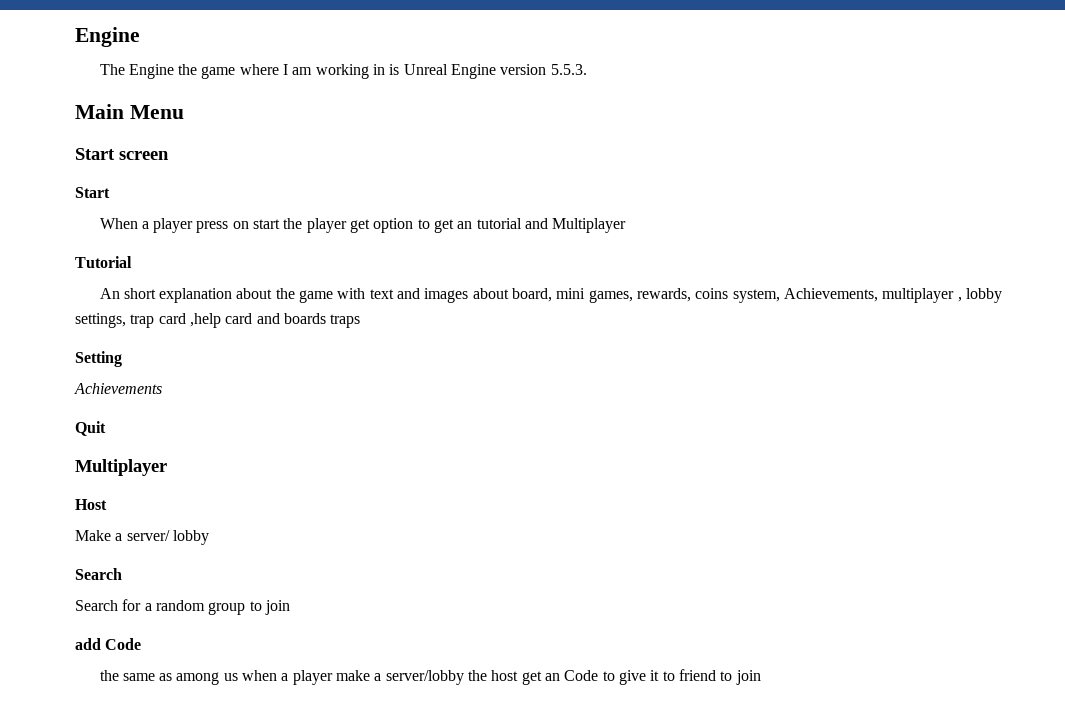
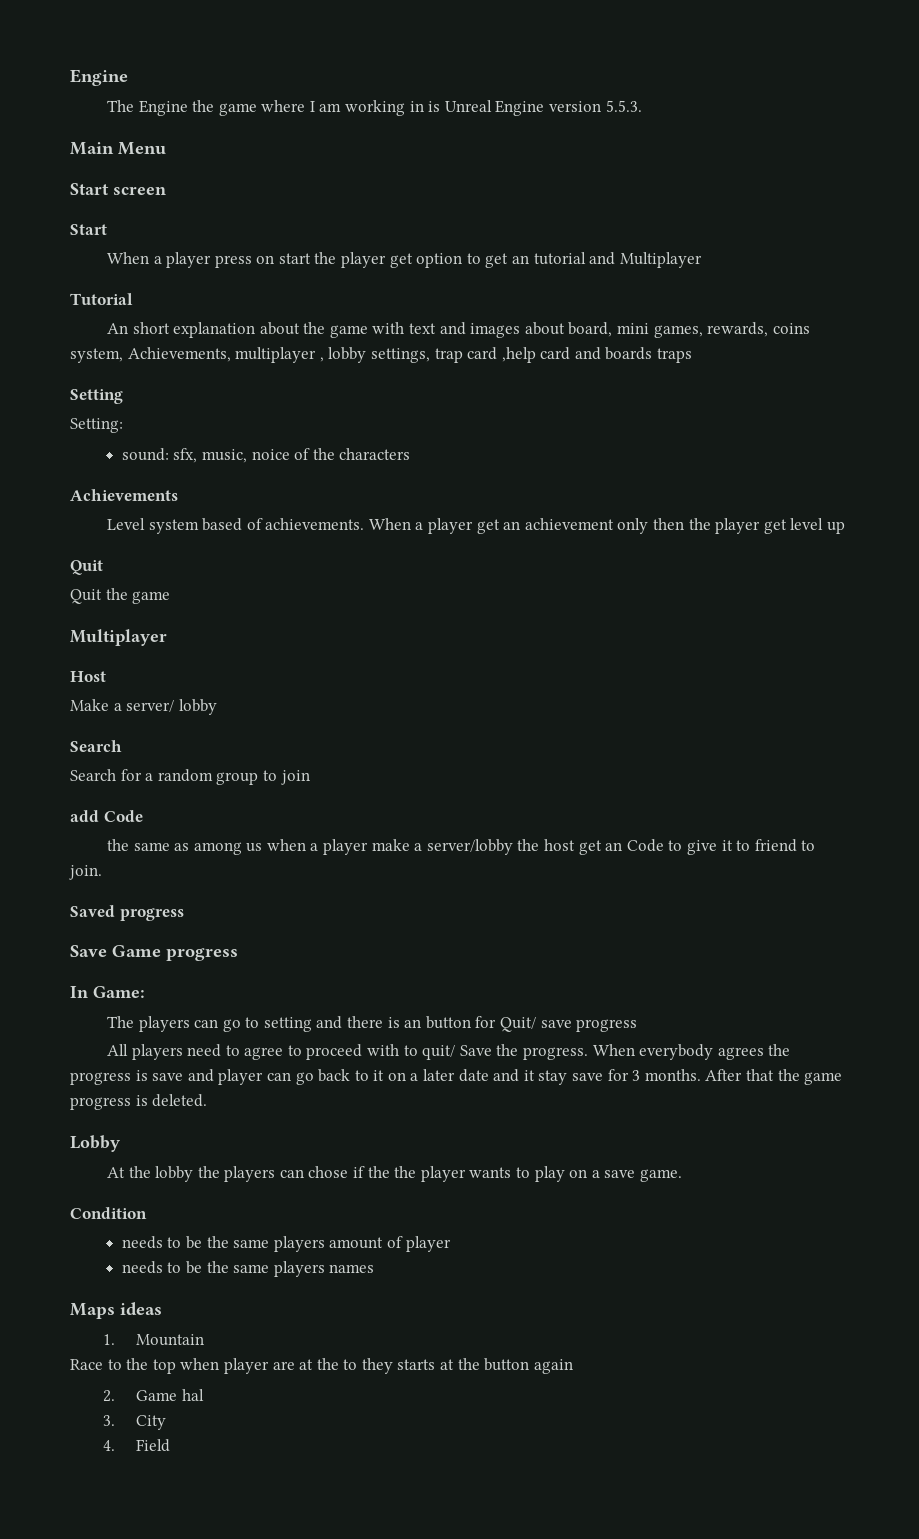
+ Setting:
+ sound: sfx, music, noice of the characters
  Achievements
+ Level system based of achievements. When a player get an achievement only then the player get level up
  Quit
+ Quit the game
- the same as among us when a player make a server/lobby the host get an Code to give it to friend to join
+ the same as among us when a player make a server/lobby the host get an Code to give it to friend to join.
+ Saved progress
+ Save Game progress
+ In Game:
+ The players can go to setting and there is an button for Quit/ save progress
+ All players need to agree to proceed with to quit/ Save the progress. When everybody agrees the progress is save and player can go back to it on a later date and it stay save for 3 months. After that the game progress is deleted.
+ Lobby
+ At the lobby the players can chose if the the player wants to play on a save game.
+ Condition
+ needs to be the same players amount of player
+ needs to be the same players names
+ Maps ideas
+ 1. Mountain
+ Race to the top when player are at the to they starts at the button again
+ 2. Game hal
+ 3. City
+ 4. Field

